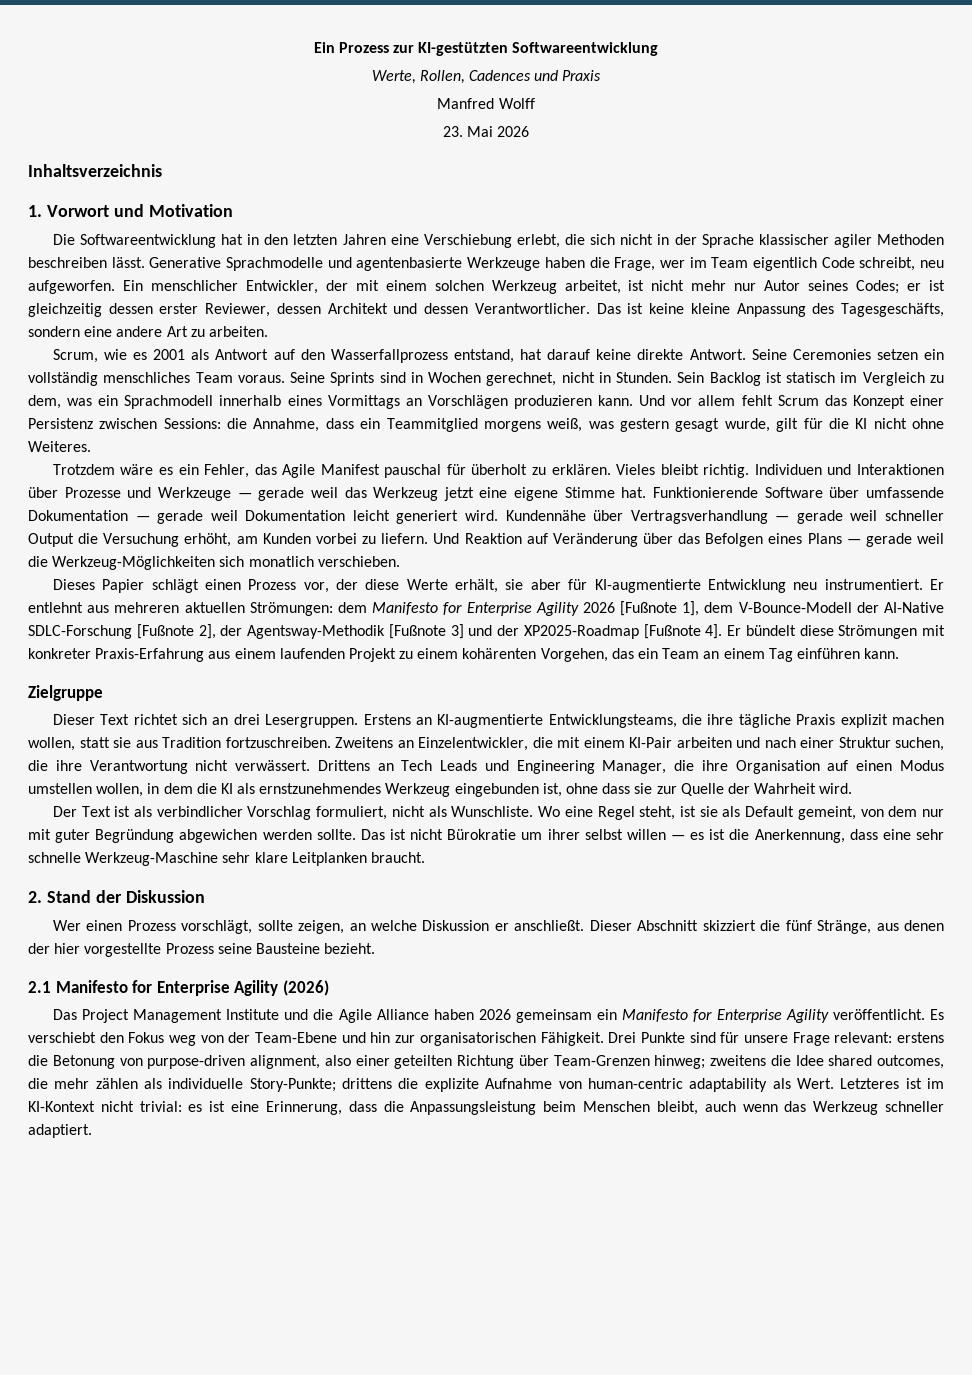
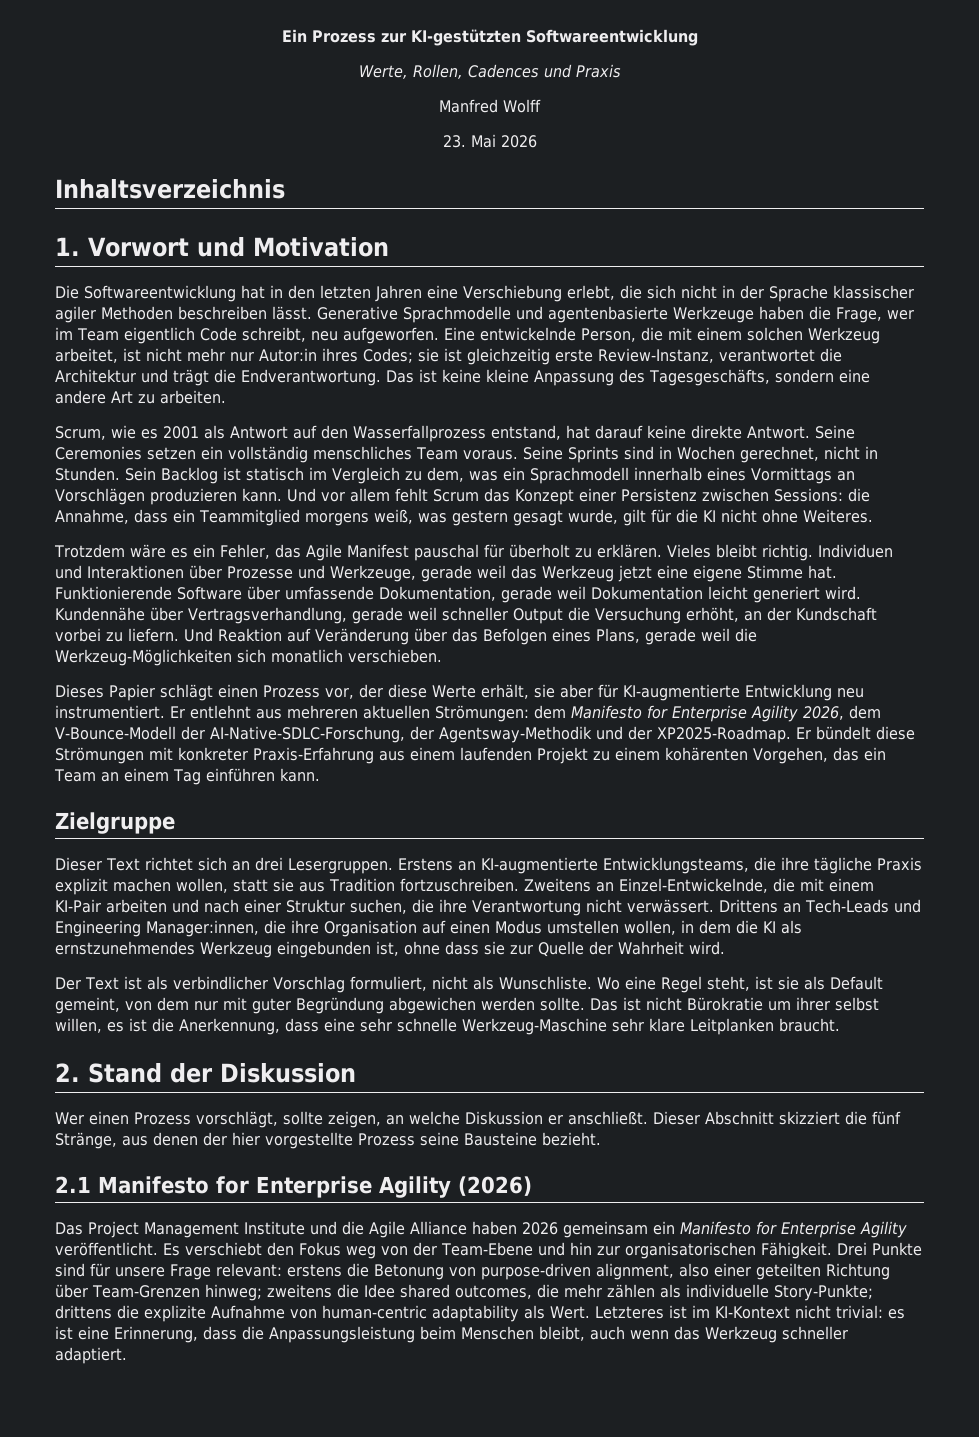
- Ein menschlicher Entwickler, der mit einem solchen Werkzeug arbeitet, ist nicht mehr nur Autor seines Codes; er ist gleichzeitig dessen erster Reviewer, dessen Architekt und dessen Verantwortlicher.
+ Eine entwickelnde Person, die mit einem solchen Werkzeug arbeitet, ist nicht mehr nur Autor:in ihres Codes; sie ist gleichzeitig erste Review-Instanz, verantwortet die Architektur und trägt die Endverantwortung.
- Individuen und Interaktionen über Prozesse und Werkzeuge — gerade weil das Werkzeug jetzt eine eigene Stimme hat.
+ Individuen und Interaktionen über Prozesse und Werkzeuge, gerade weil das Werkzeug jetzt eine eigene Stimme hat.
- Funktionierende Software über umfassende Dokumentation — gerade weil Dokumentation leicht generiert wird.
+ Funktionierende Software über umfassende Dokumentation, gerade weil Dokumentation leicht generiert wird.
- Kundennähe über Vertragsverhandlung — gerade weil schneller Output die Versuchung erhöht, am Kunden vorbei zu liefern.
+ Kundennähe über Vertragsverhandlung, gerade weil schneller Output die Versuchung erhöht, an der Kundschaft vorbei zu liefern.
- Und Reaktion auf Veränderung über das Befolgen eines Plans — gerade weil die Werkzeug-Möglichkeiten sich monatlich verschieben.
+ Und Reaktion auf Veränderung über das Befolgen eines Plans, gerade weil die Werkzeug-Möglichkeiten sich monatlich verschieben.
- Er entlehnt aus mehreren aktuellen Strömungen: dem Manifesto for Enterprise Agility 2026 [Fußnote 1], dem V-Bounce-Modell der AI-Native SDLC-Forschung [Fußnote 2], der Agentsway-Methodik [Fußnote 3] und der XP2025-Roadmap [Fußnote 4].
+ Er entlehnt aus mehreren aktuellen Strömungen: dem Manifesto for Enterprise Agility 2026, dem V-Bounce-Modell der AI-Native-SDLC-Forschung, der Agentsway-Methodik und der XP2025-Roadmap.
- Zweitens an Einzelentwickler, die mit einem KI-Pair arbeiten und nach einer Struktur suchen, die ihre Verantwortung nicht verwässert.
+ Zweitens an Einzel-Entwickelnde, die mit einem KI-Pair arbeiten und nach einer Struktur suchen, die ihre Verantwortung nicht verwässert.
- Drittens an Tech Leads und Engineering Manager, die ihre Organisation auf einen Modus umstellen wollen, in dem die KI als ernstzunehmendes Werkzeug eingebunden ist, ohne dass sie zur Quelle der Wahrheit wird.
+ Drittens an Tech-Leads und Engineering Manager:innen, die ihre Organisation auf einen Modus umstellen wollen, in dem die KI als ernstzunehmendes Werkzeug eingebunden ist, ohne dass sie zur Quelle der Wahrheit wird.
- Das ist nicht Bürokratie um ihrer selbst willen — es ist die Anerkennung, dass eine sehr schnelle Werkzeug-Maschine sehr klare Leitplanken braucht.
+ Das ist nicht Bürokratie um ihrer selbst willen, es ist die Anerkennung, dass eine sehr schnelle Werkzeug-Maschine sehr klare Leitplanken braucht.

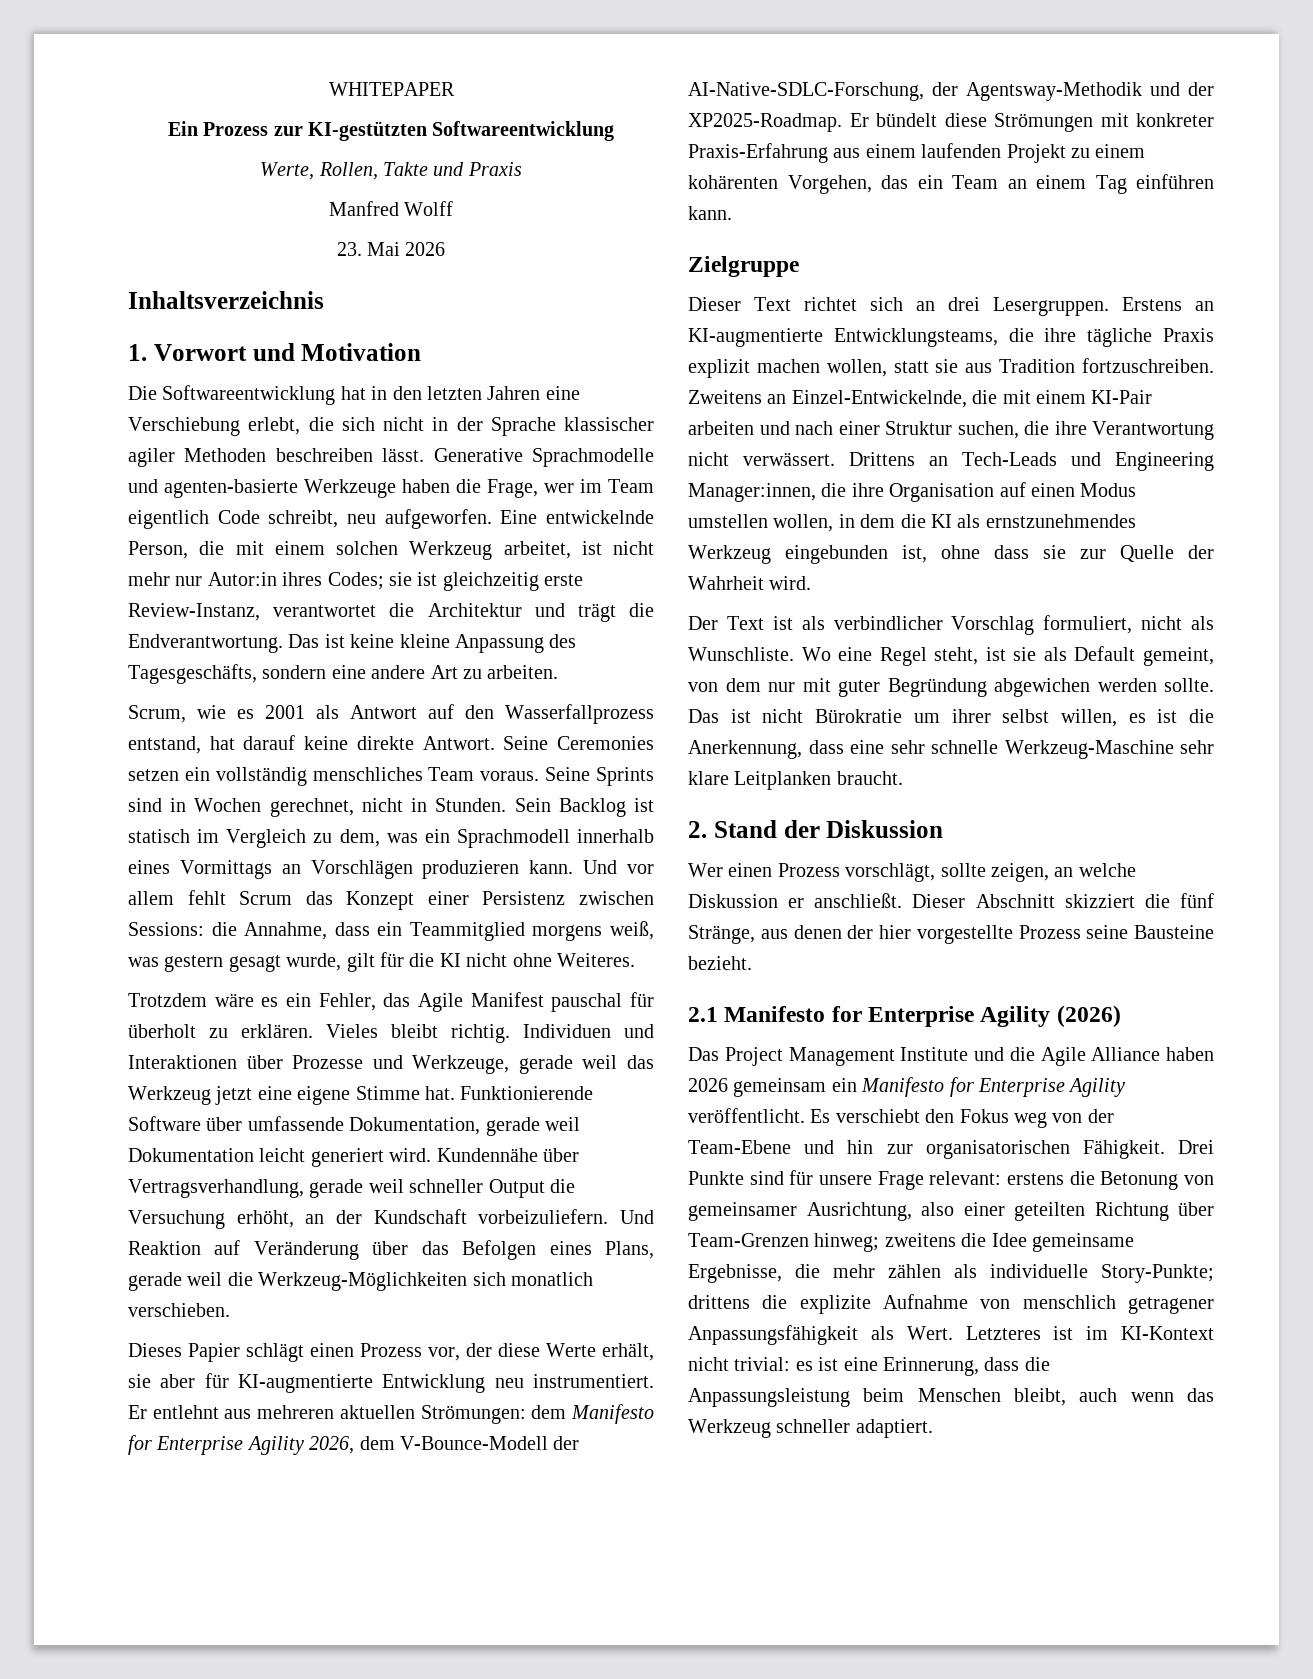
+ WHITEPAPER
- Werte, Rollen, Cadences und Praxis
+ Werte, Rollen, Takte und Praxis
- Generative Sprachmodelle und agentenbasierte Werkzeuge haben die Frage, wer im Team eigentlich Code schreibt, neu aufgeworfen.
+ Generative Sprachmodelle und agenten-basierte Werkzeuge haben die Frage, wer im Team eigentlich Code schreibt, neu aufgeworfen.
- Kundennähe über Vertragsverhandlung, gerade weil schneller Output die Versuchung erhöht, an der Kundschaft vorbei zu liefern.
+ Kundennähe über Vertragsverhandlung, gerade weil schneller Output die Versuchung erhöht, an der Kundschaft vorbeizuliefern.
- Drei Punkte sind für unsere Frage relevant: erstens die Betonung von purpose-driven alignment, also einer geteilten Richtung über Team-Grenzen hinweg; zweitens die Idee shared outcomes, die mehr zählen als individuelle Story-Punkte; drittens die explizite Aufnahme von human-centric adaptability als Wert.
+ Drei Punkte sind für unsere Frage relevant: erstens die Betonung von gemeinsamer Ausrichtung, also einer geteilten Richtung über Team-Grenzen hinweg; zweitens die Idee gemeinsame Ergebnisse, die mehr zählen als individuelle Story-Punkte; drittens die explizite Aufnahme von menschlich getragener Anpassungsfähigkeit als Wert.

